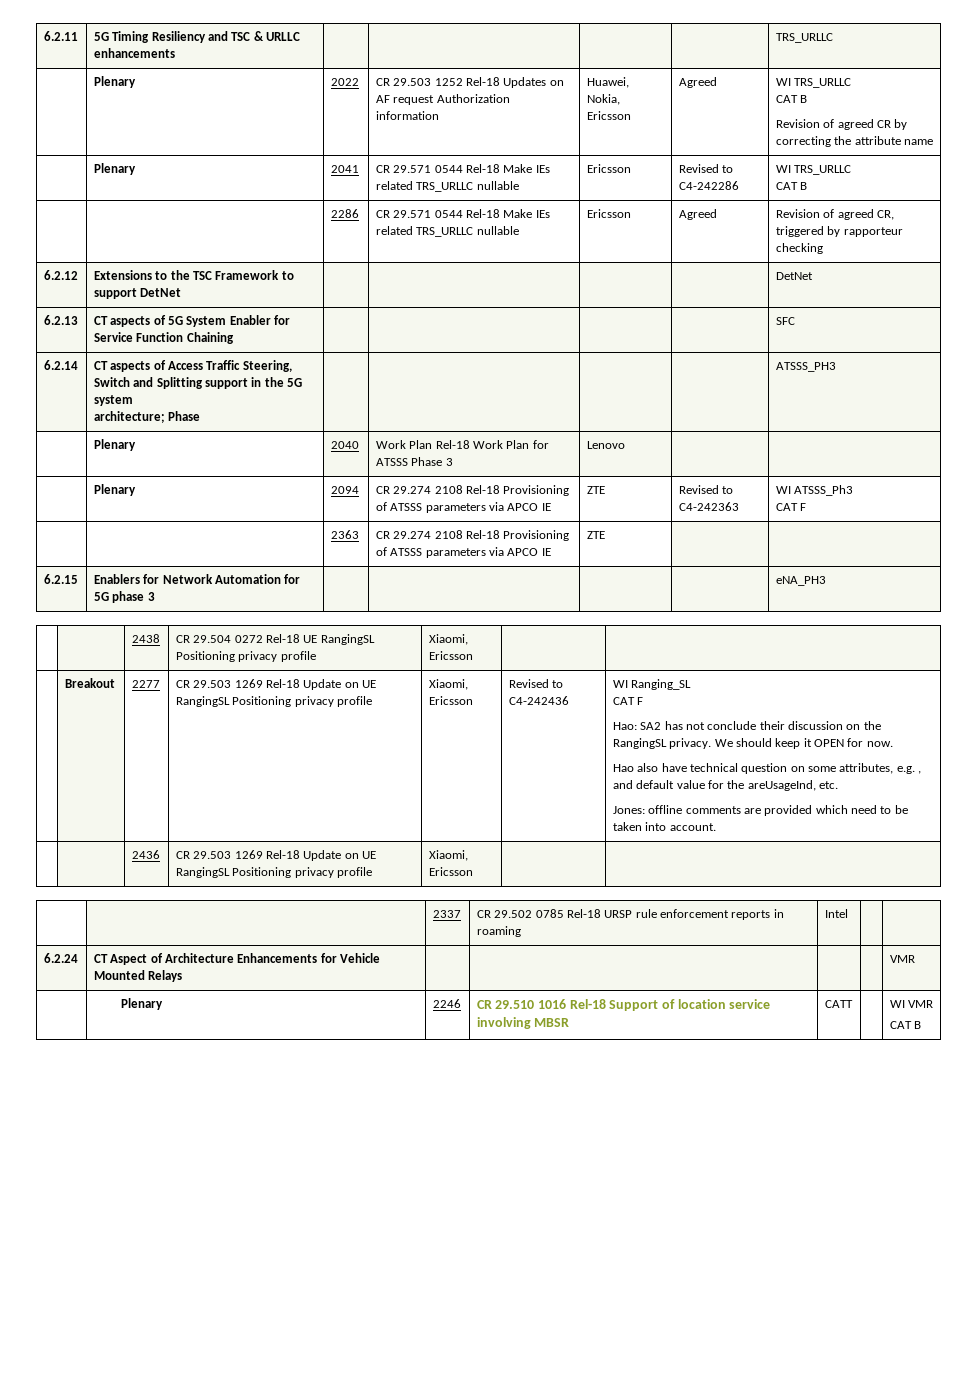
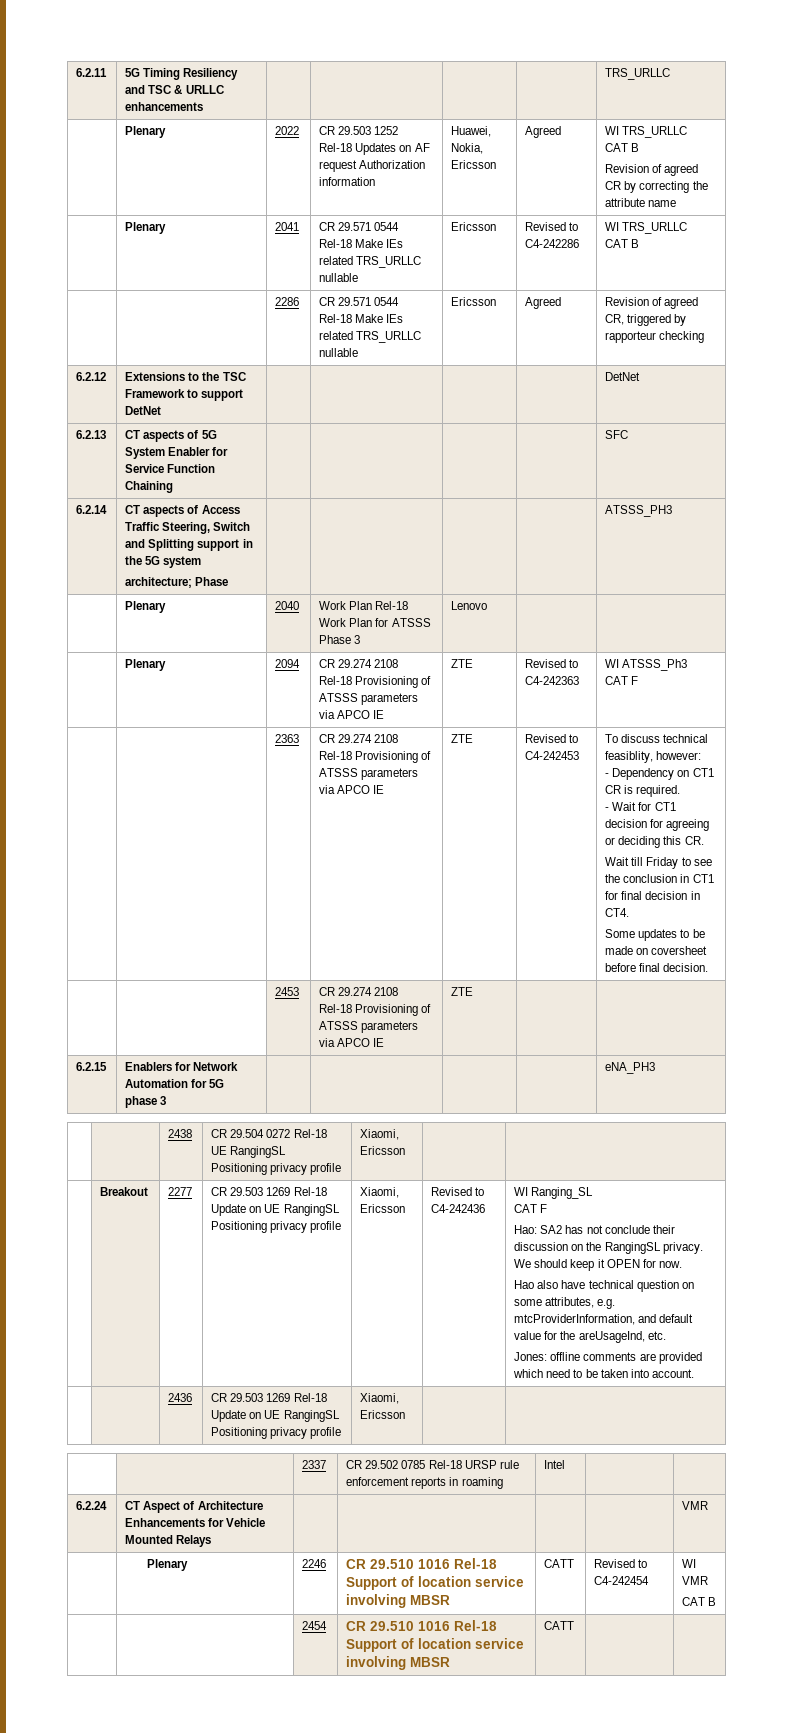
+ Revised to C4-242453 | To discuss technical feasiblity, however:
+ - Dependency on CT1 CR is required.
+ - Wait for CT1 decision for agreeing or deciding this CR.
+ Wait till Friday to see the conclusion in CT1 for final decision in CT4.
+ Some updates to be made on coversheet before final decision.
+ | | 2453 | CR 29.274 2108 Rel-18 Provisioning of ATSSS parameters via APCO IE | ZTE | |
- Hao also have technical question on some attributes, e.g. , and default value for the areUsageInd, etc.
+ Hao also have technical question on some attributes, e.g. mtcProviderInformation, and default value for the areUsageInd, etc.
- | Plenary | 2246 | CR 29.510 1016 Rel-18 Support of location service involving MBSR | CATT | | WI VMR
+ | Plenary | 2246 | CR 29.510 1016 Rel-18 Support of location service involving MBSR | CATT | Revised to C4-242454 | WI VMR
+ | | 2454 | CR 29.510 1016 Rel-18 Support of location service involving MBSR | CATT | |

